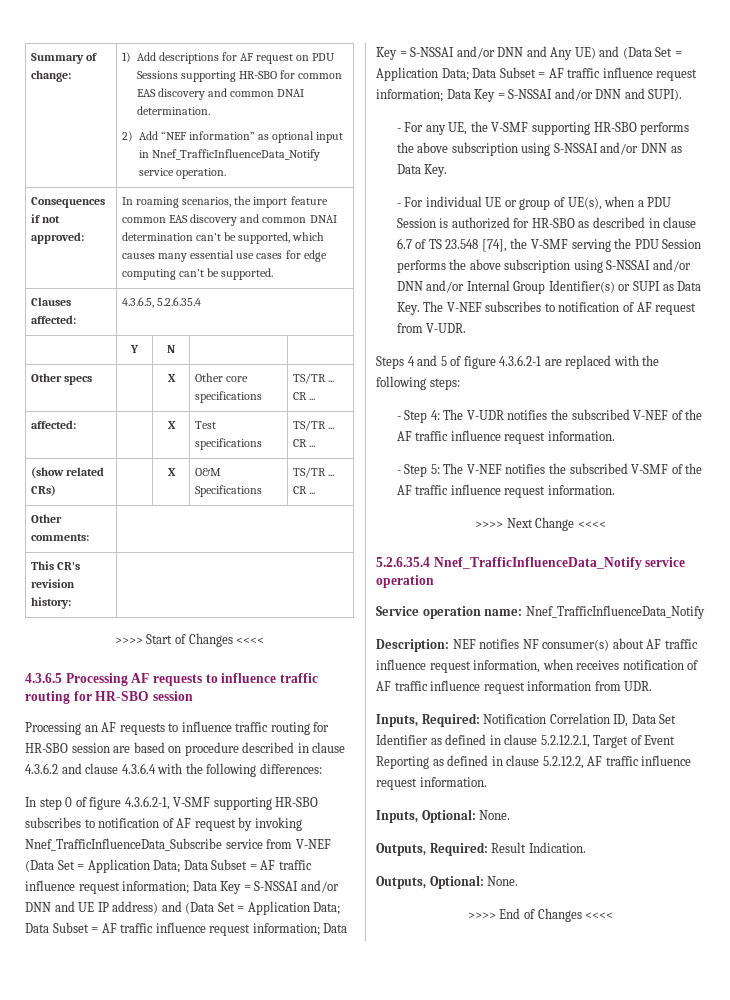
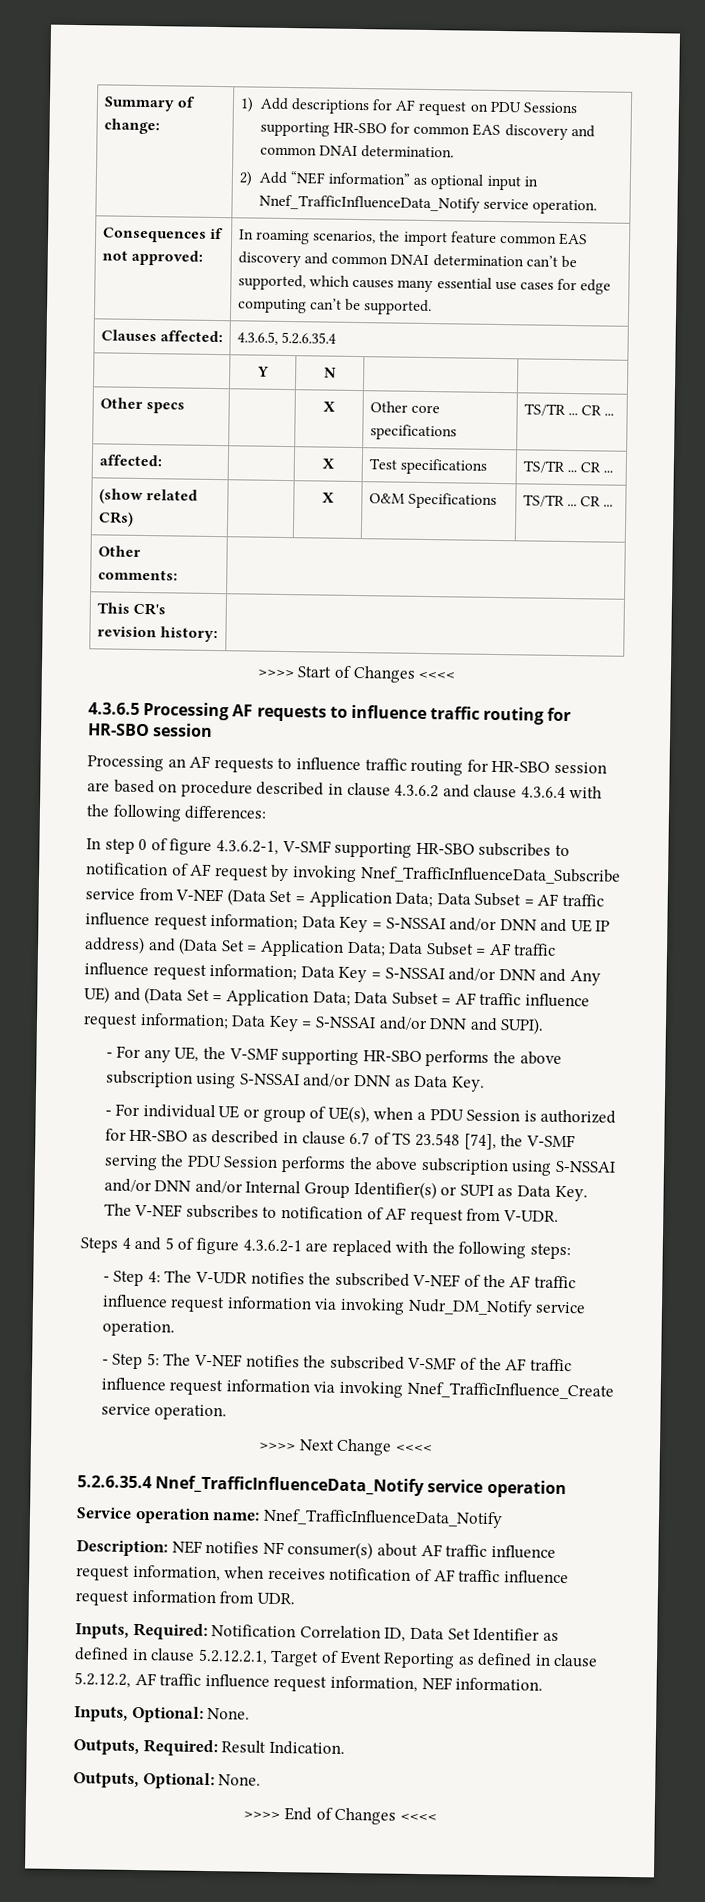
- - Step 4: The V-UDR notifies the subscribed V-NEF of the AF traffic influence request information.
+ - Step 4: The V-UDR notifies the subscribed V-NEF of the AF traffic influence request information via invoking Nudr_DM_Notify service operation.
- - Step 5: The V-NEF notifies the subscribed V-SMF of the AF traffic influence request information.
+ - Step 5: The V-NEF notifies the subscribed V-SMF of the AF traffic influence request information via invoking Nnef_TrafficInfluence_Create service operation.
- Inputs, Required: Notification Correlation ID, Data Set Identifier as defined in clause 5.2.12.2.1, Target of Event Reporting as defined in clause 5.2.12.2, AF traffic influence request information.
+ Inputs, Required: Notification Correlation ID, Data Set Identifier as defined in clause 5.2.12.2.1, Target of Event Reporting as defined in clause 5.2.12.2, AF traffic influence request information, NEF information.

